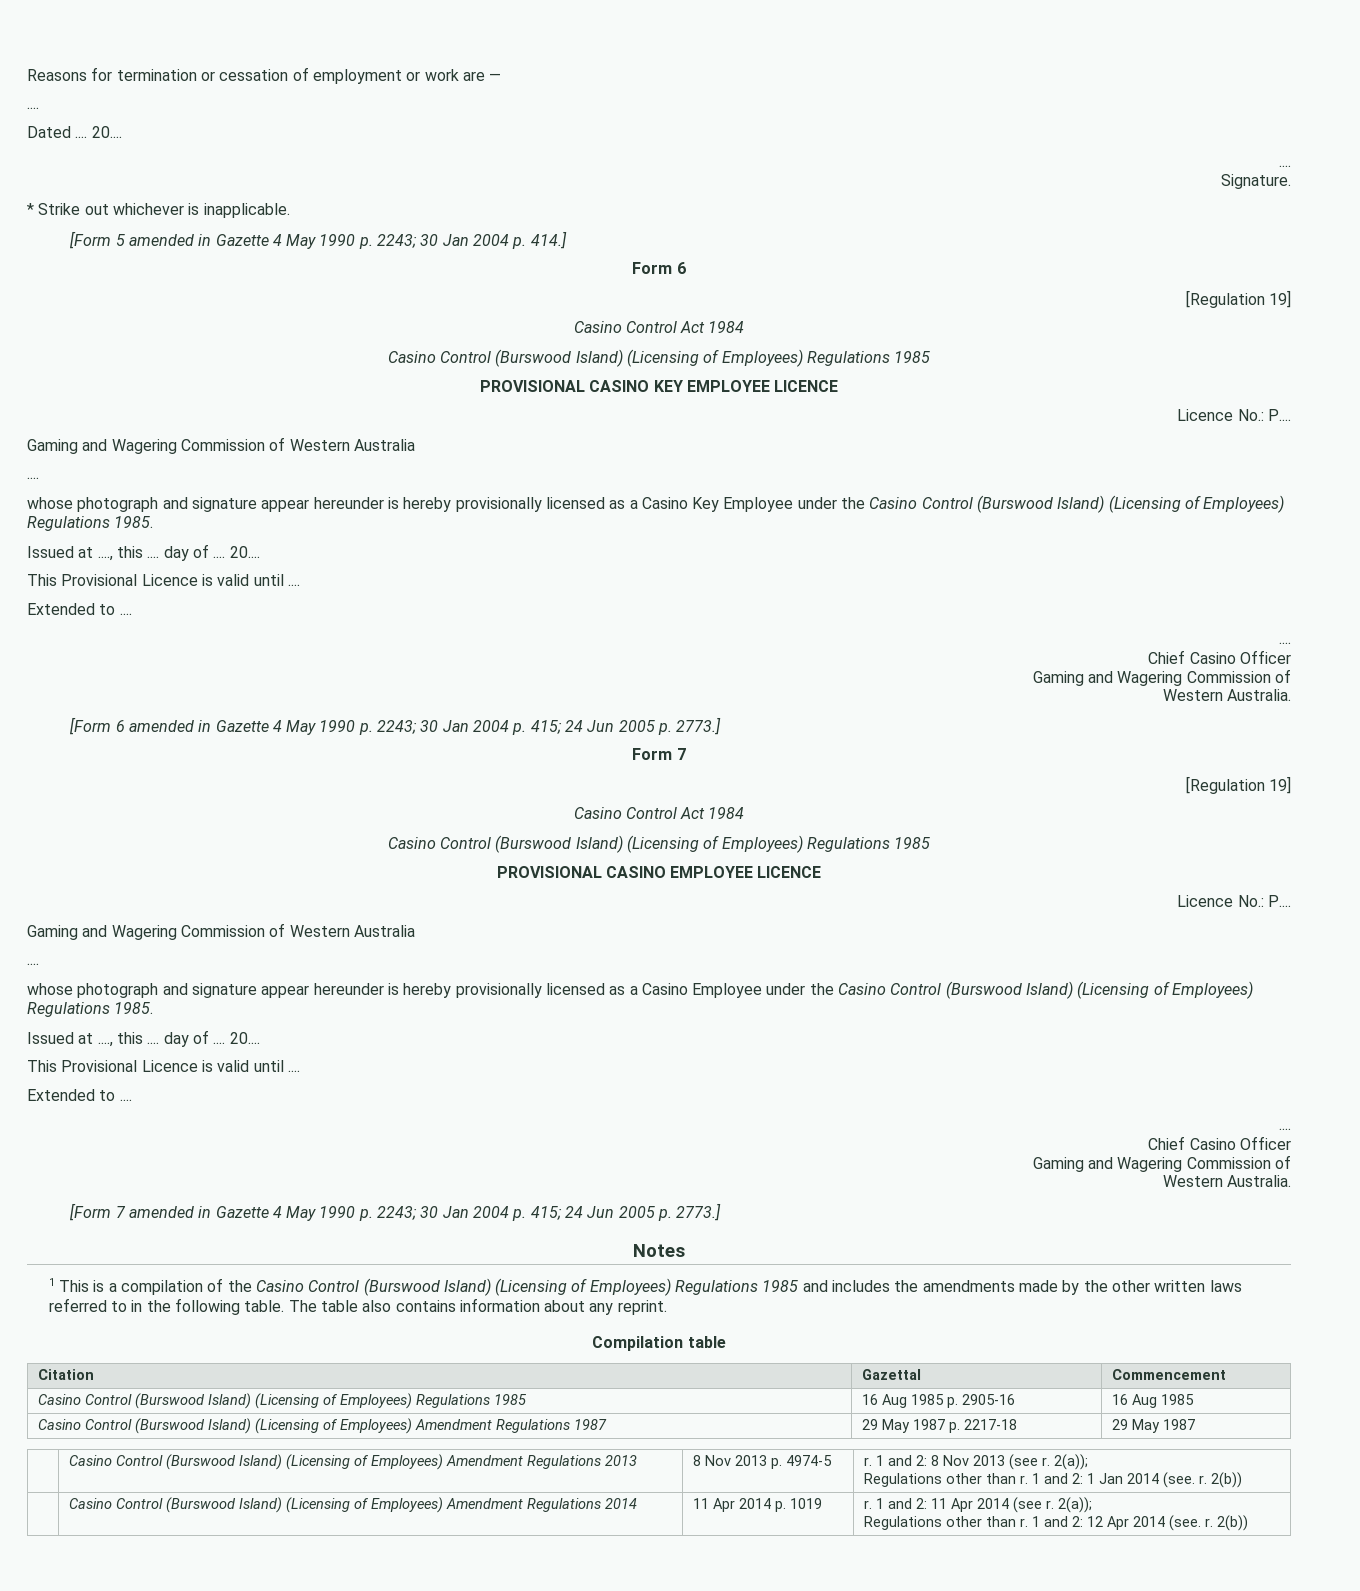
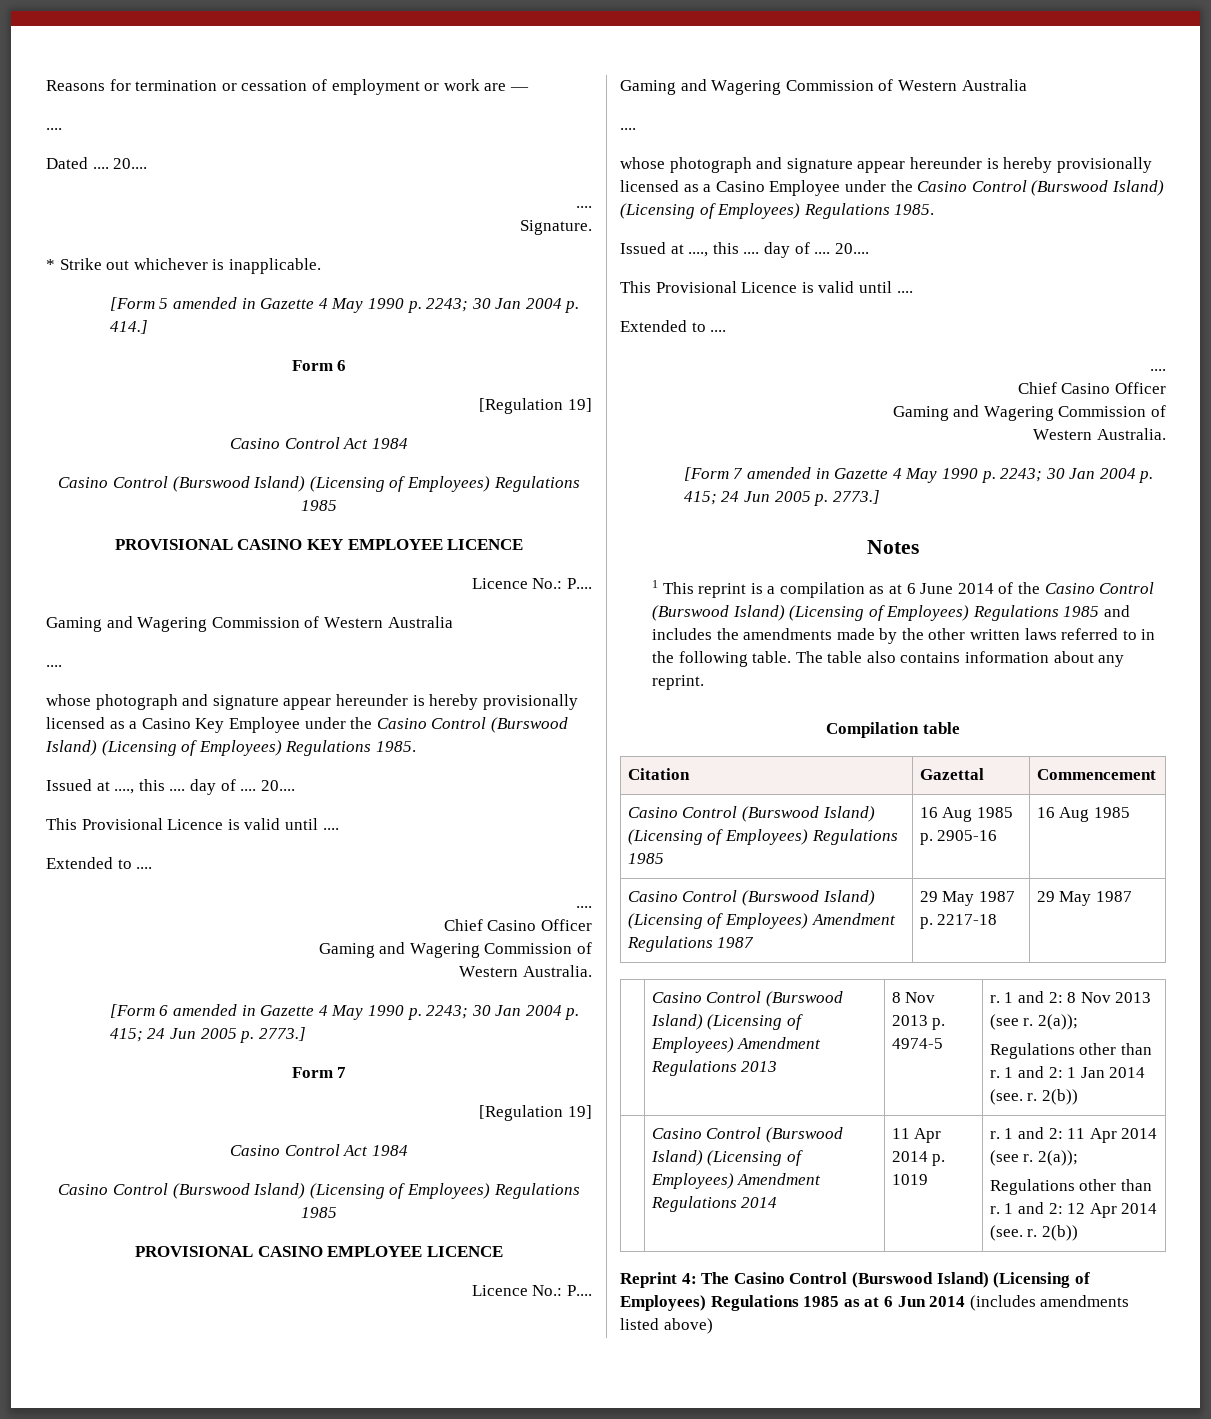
- 1 This is a compilation of the Casino Control (Burswood Island) (Licensing of Employees) Regulations 1985 and includes the amendments made by the other written laws referred to in the following table.
+ 1 This reprint is a compilation as at 6 June 2014 of the Casino Control (Burswood Island) (Licensing of Employees) Regulations 1985 and includes the amendments made by the other written laws referred to in the following table.
+ Reprint 4: The Casino Control (Burswood Island) (Licensing of Employees) Regulations 1985 as at 6 Jun 2014 (includes amendments listed above)

